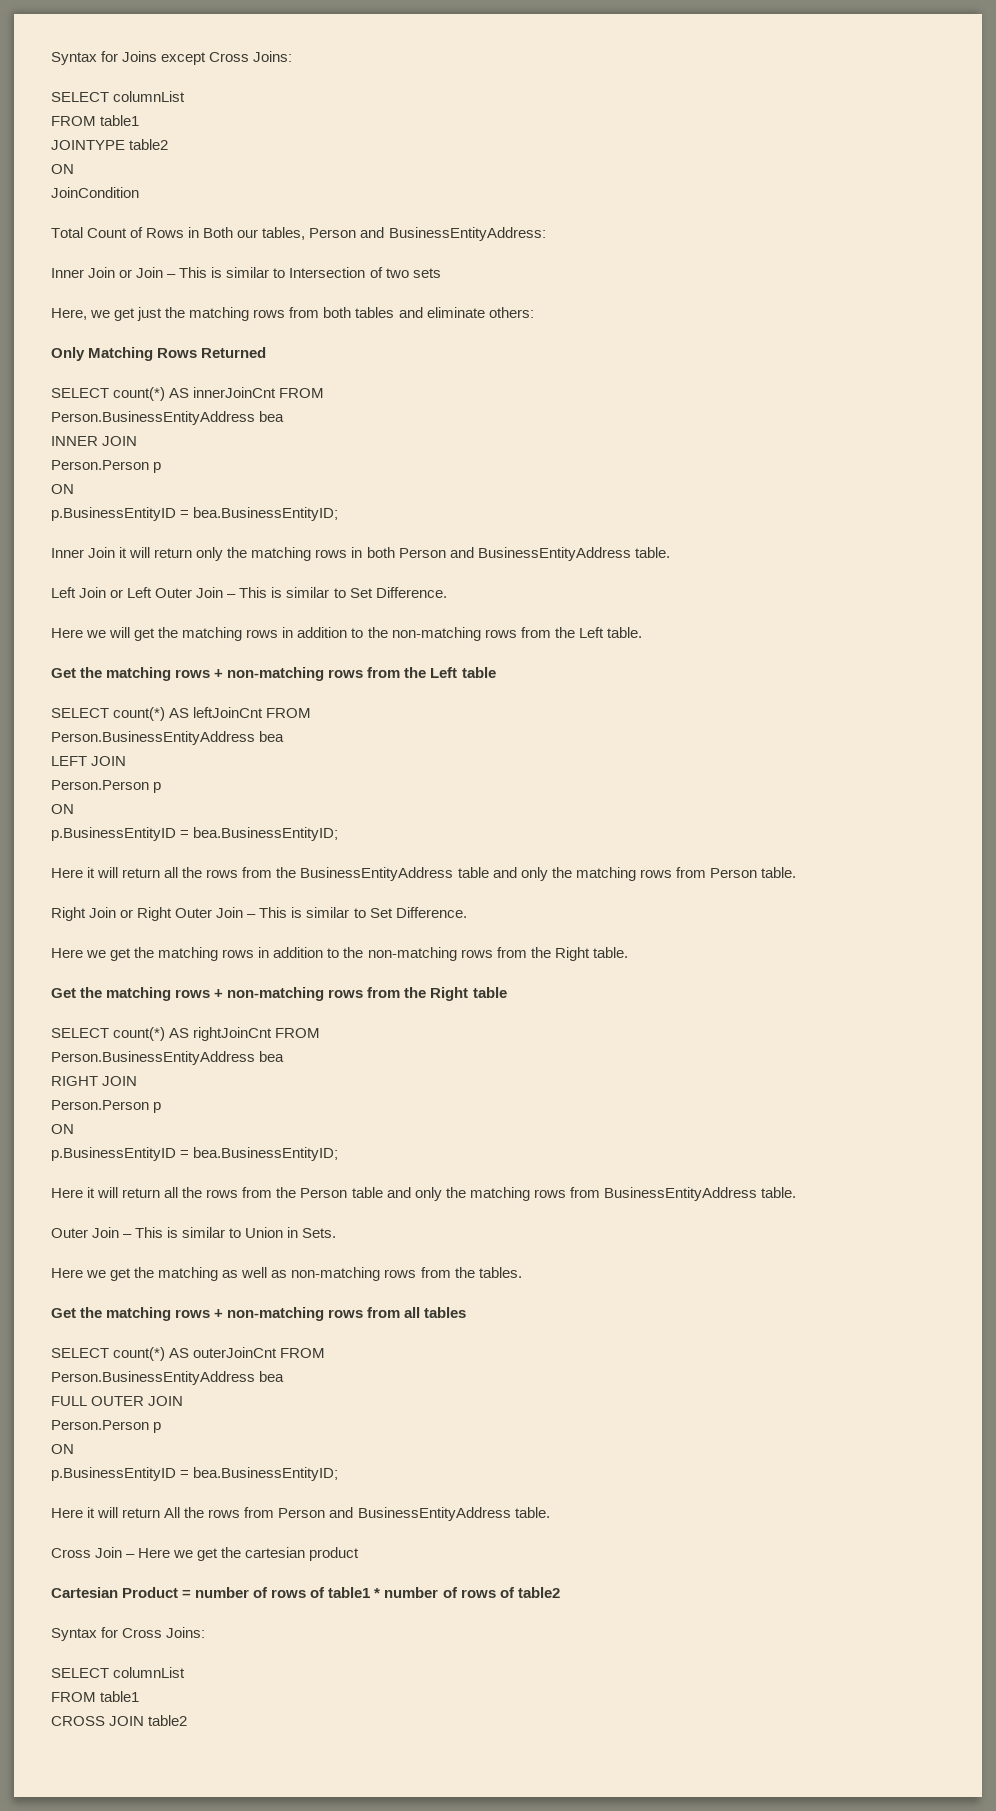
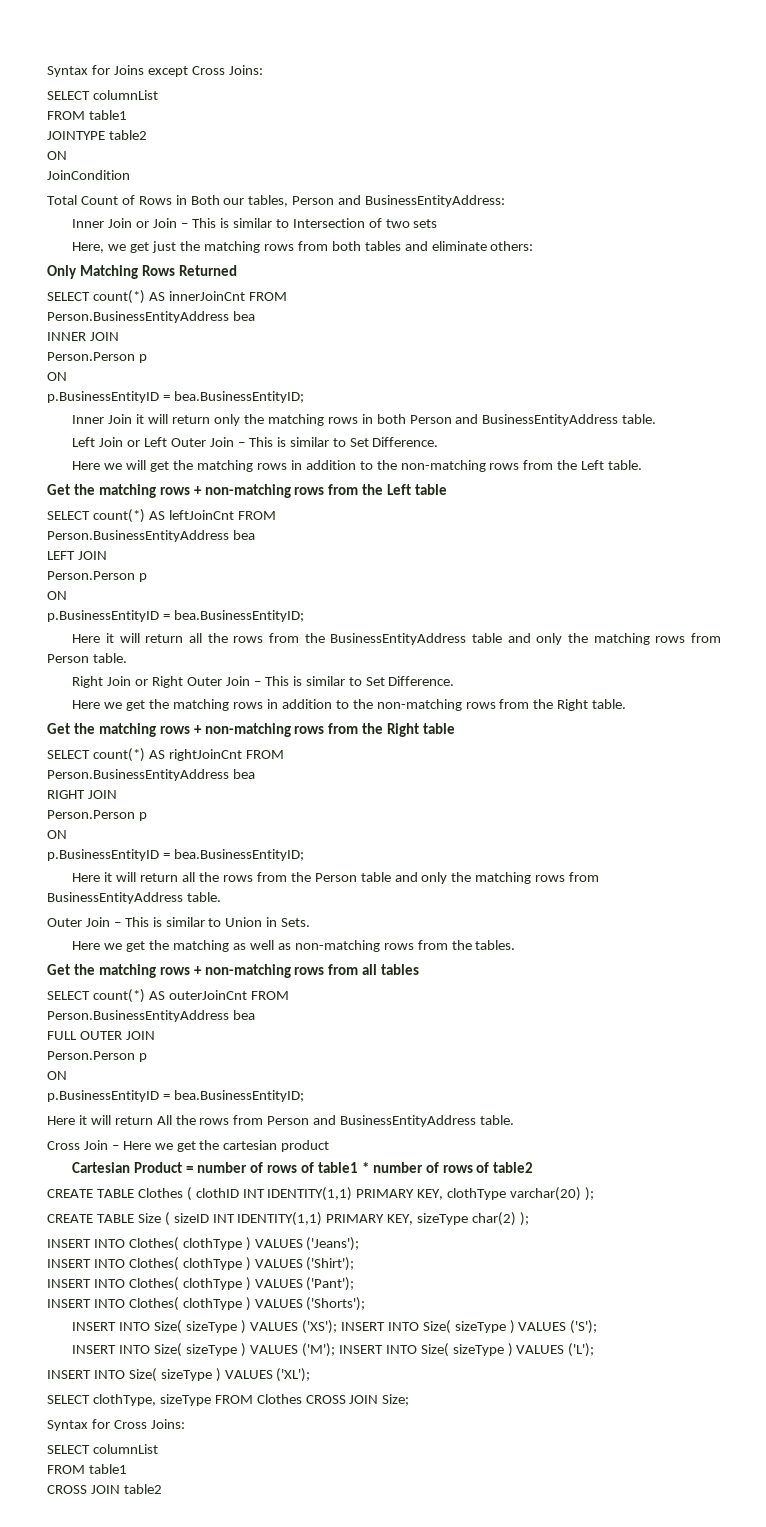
+ CREATE TABLE Clothes ( clothID INT IDENTITY(1,1) PRIMARY KEY, clothType varchar(20) );
+ CREATE TABLE Size ( sizeID INT IDENTITY(1,1) PRIMARY KEY, sizeType char(2) );
+ INSERT INTO Clothes( clothType ) VALUES ('Jeans');
+ INSERT INTO Clothes( clothType ) VALUES ('Shirt');
+ INSERT INTO Clothes( clothType ) VALUES ('Pant');
+ INSERT INTO Clothes( clothType ) VALUES ('Shorts');
+ INSERT INTO Size( sizeType ) VALUES ('XS'); INSERT INTO Size( sizeType ) VALUES ('S');
+ INSERT INTO Size( sizeType ) VALUES ('M'); INSERT INTO Size( sizeType ) VALUES ('L');
+ INSERT INTO Size( sizeType ) VALUES ('XL');
+ SELECT clothType, sizeType FROM Clothes CROSS JOIN Size;

